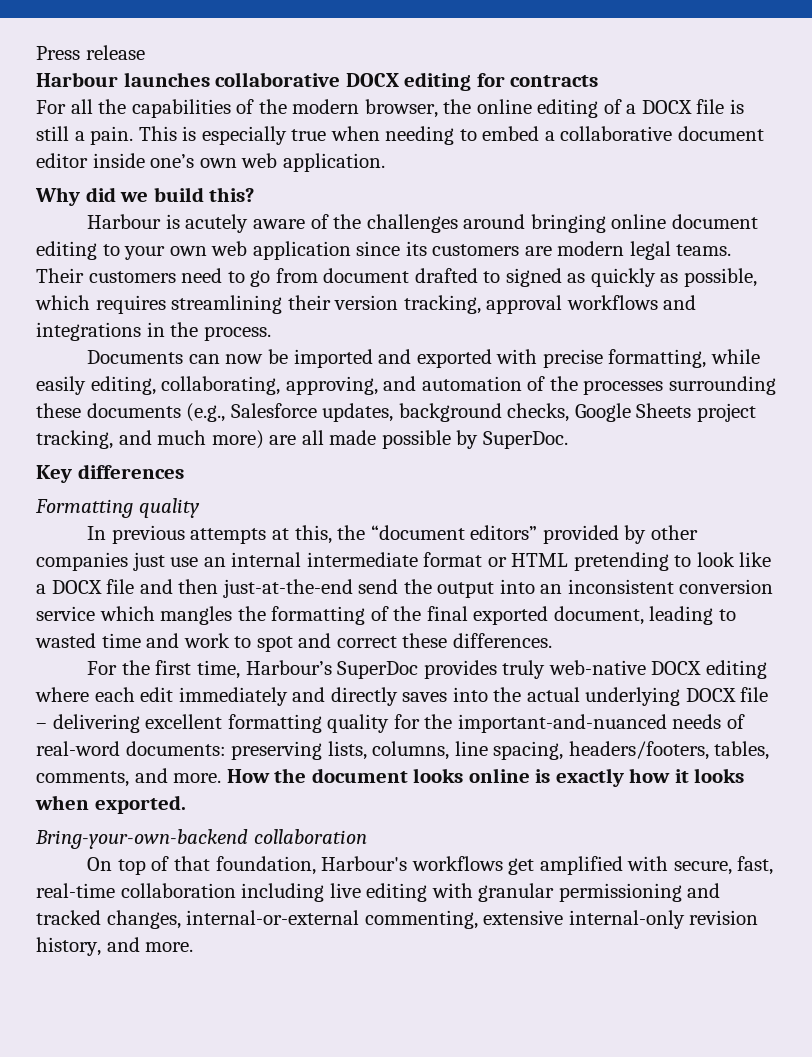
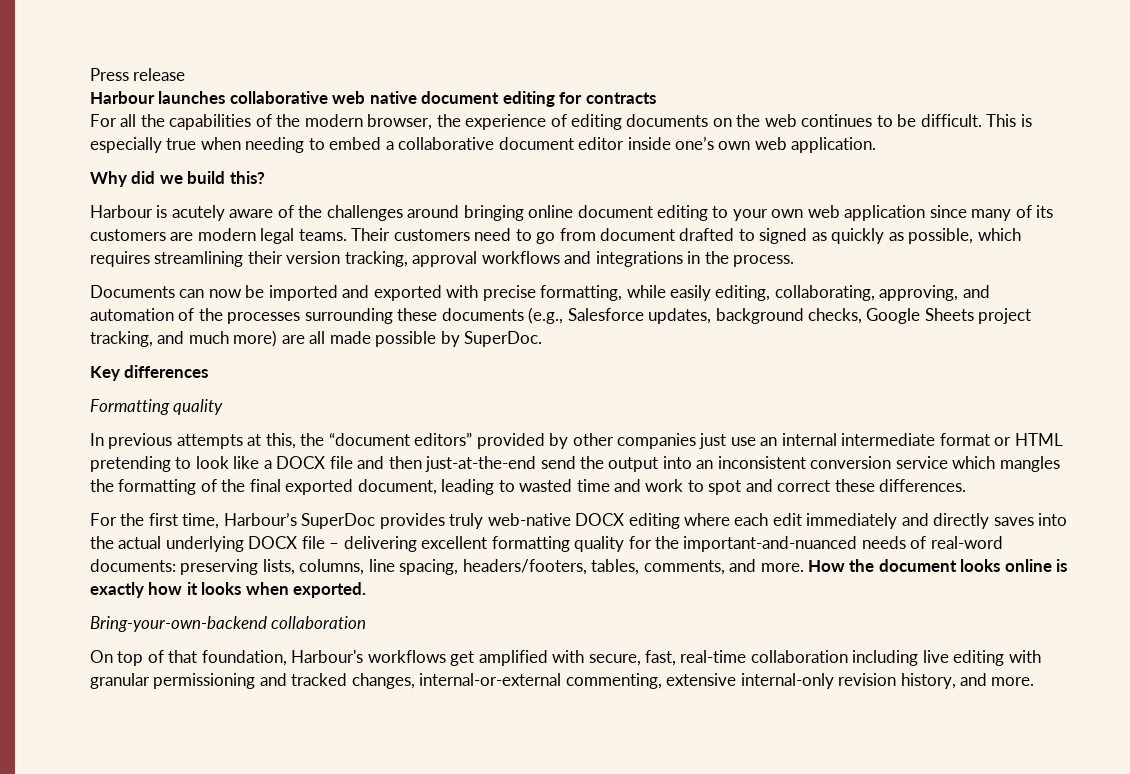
- Harbour launches collaborative DOCX editing for contracts
+ Harbour launches collaborative web native document editing for contracts
- For all the capabilities of the modern browser, the online editing of a DOCX file is still a pain.
+ For all the capabilities of the modern browser, the experience of editing documents on the web continues to be difficult.
- Harbour is acutely aware of the challenges around bringing online document editing to your own web application since its customers are modern legal teams.
+ Harbour is acutely aware of the challenges around bringing online document editing to your own web application since many of its customers are modern legal teams.

